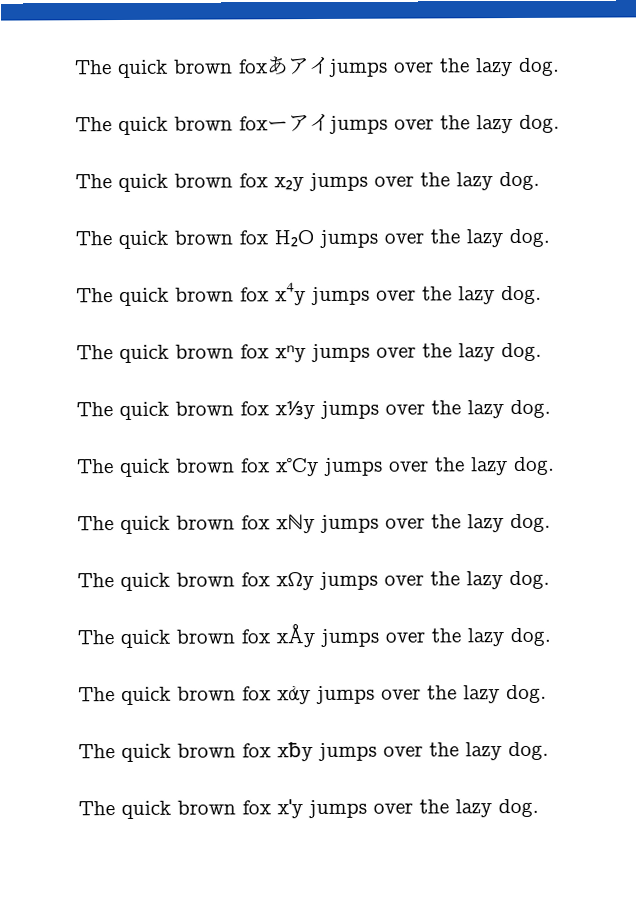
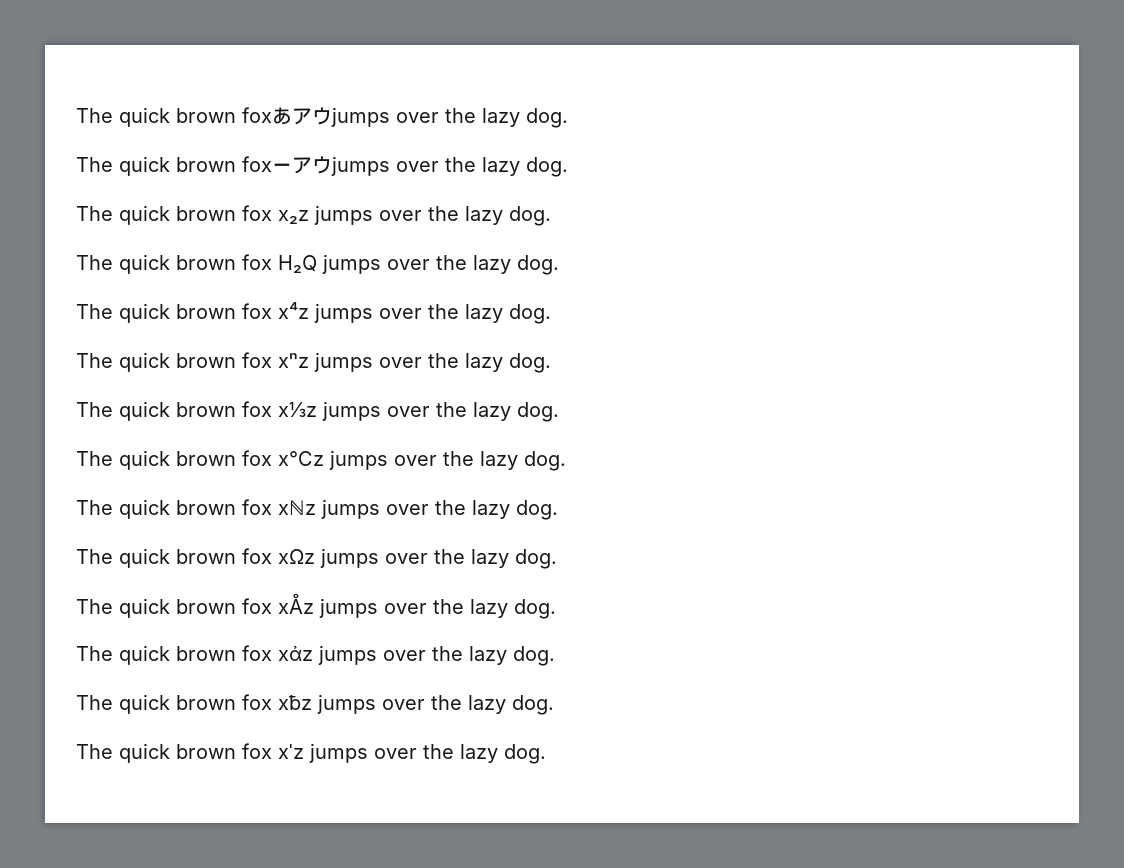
- The quick brown foxあアイjumps over the lazy dog.
+ The quick brown foxあアウjumps over the lazy dog.
- The quick brown foxーアイjumps over the lazy dog.
- The quick brown fox x₂y jumps over the lazy dog.
- The quick brown fox H₂O jumps over the lazy dog.
- The quick brown fox x⁴y jumps over the lazy dog.
- The quick brown fox xⁿy jumps over the lazy dog.
- The quick brown fox x⅓y jumps over the lazy dog.
- The quick brown fox x℃y jumps over the lazy dog.
- The quick brown fox xℕy jumps over the lazy dog.
- The quick brown fox xΩy jumps over the lazy dog.
- The quick brown fox xÅy jumps over the lazy dog.
- The quick brown fox xἀy jumps over the lazy dog.
- The quick brown fox xƀy jumps over the lazy dog.
- The quick brown fox xˈy jumps over the lazy dog.
+ The quick brown foxーアウjumps over the lazy dog.
+ The quick brown fox x₂z jumps over the lazy dog.
+ The quick brown fox H₂Q jumps over the lazy dog.
+ The quick brown fox x⁴z jumps over the lazy dog.
+ The quick brown fox xⁿz jumps over the lazy dog.
+ The quick brown fox x⅓z jumps over the lazy dog.
+ The quick brown fox x℃z jumps over the lazy dog.
+ The quick brown fox xℕz jumps over the lazy dog.
+ The quick brown fox xΩz jumps over the lazy dog.
+ The quick brown fox xÅz jumps over the lazy dog.
+ The quick brown fox xἀz jumps over the lazy dog.
+ The quick brown fox xƀz jumps over the lazy dog.
+ The quick brown fox xˈz jumps over the lazy dog.

